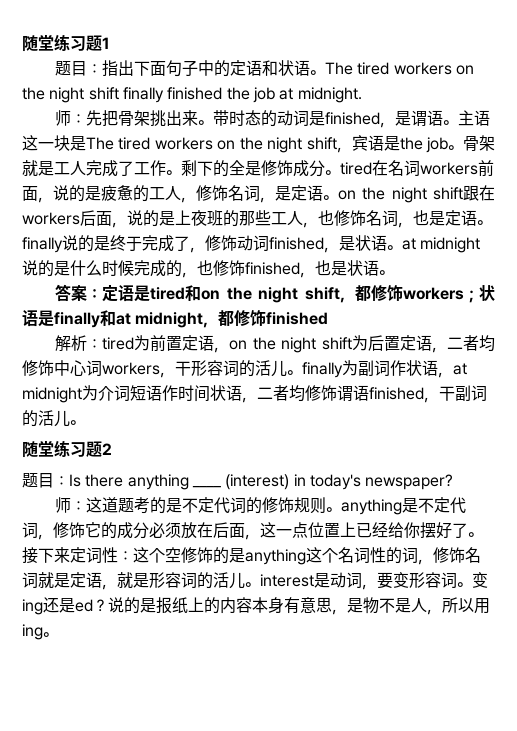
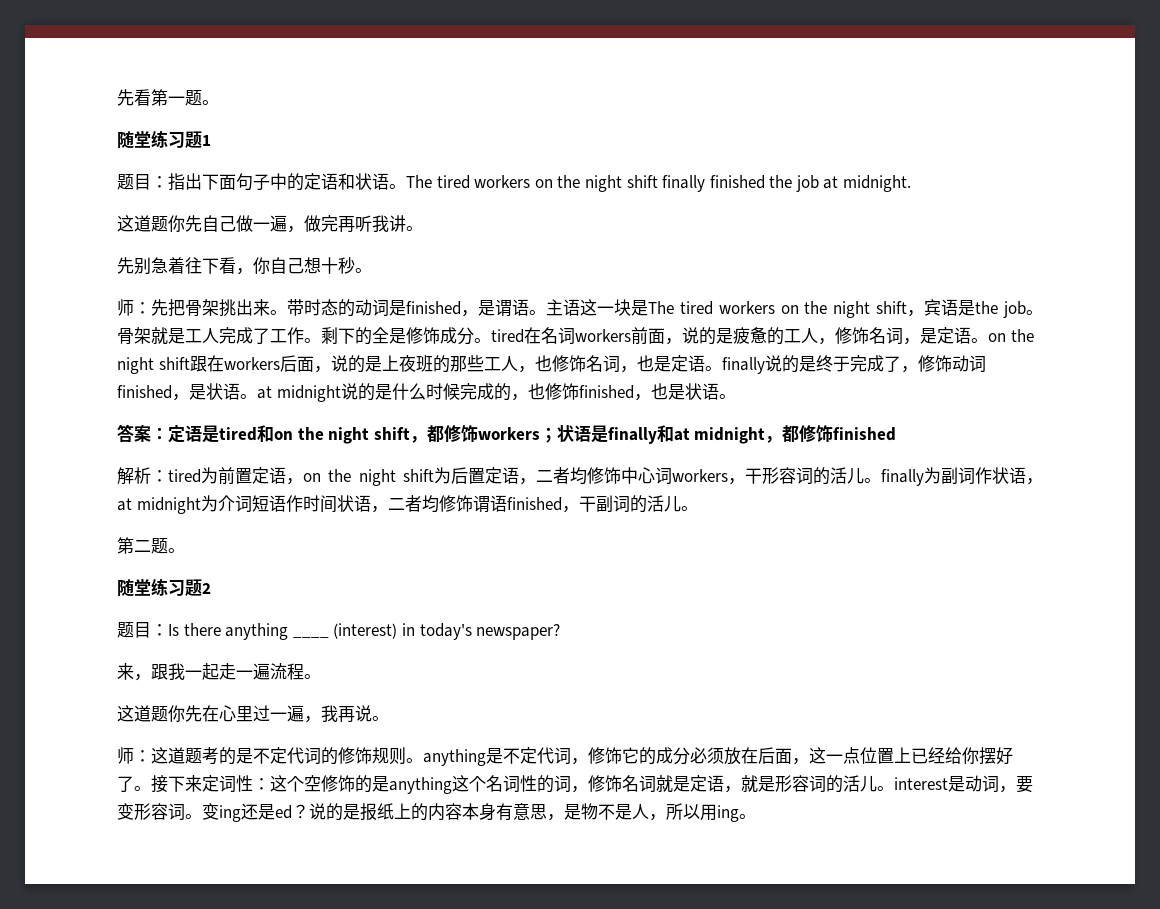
+ 先看第一题。
+ 这道题你先自己做一遍，做完再听我讲。
+ 先别急着往下看，你自己想十秒。
+ 第二题。
+ 来，跟我一起走一遍流程。
+ 这道题你先在心里过一遍，我再说。

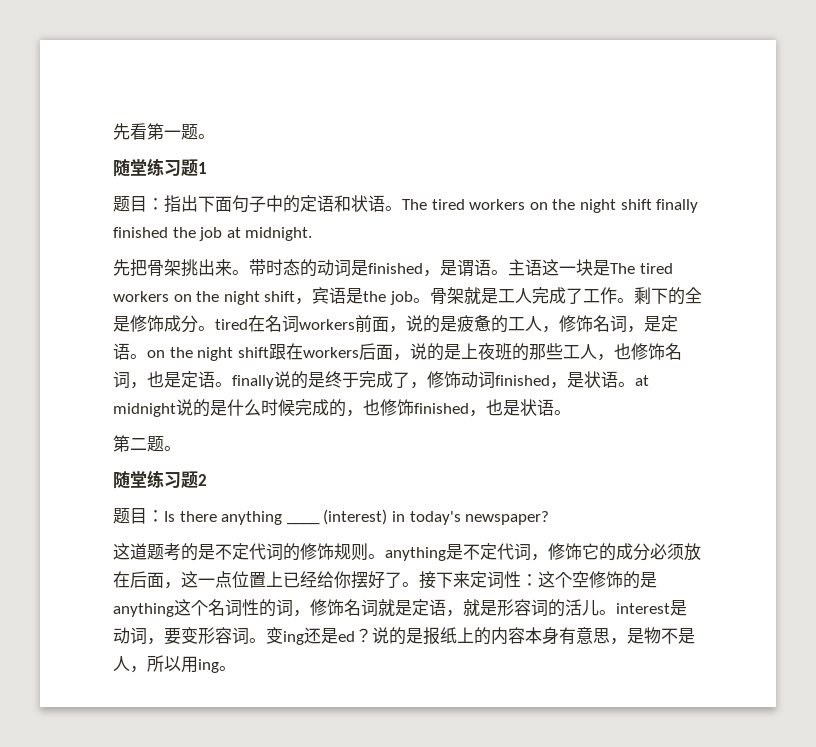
- 这道题你先自己做一遍，做完再听我讲。
- 先别急着往下看，你自己想十秒。
- 师：先把骨架挑出来。
+ 先把骨架挑出来。
- 答案：定语是tired和on the night shift，都修饰workers；状语是finally和at midnight，都修饰finished
- 解析：tired为前置定语，on the night shift为后置定语，二者均修饰中心词workers，干形容词的活儿。finally为副词作状语，at midnight为介词短语作时间状语，二者均修饰谓语finished，干副词的活儿。
- 来，跟我一起走一遍流程。
- 这道题你先在心里过一遍，我再说。
- 师：这道题考的是不定代词的修饰规则。anything是不定代词，修饰它的成分必须放在后面，这一点位置上已经给你摆好了。
+ 这道题考的是不定代词的修饰规则。anything是不定代词，修饰它的成分必须放在后面，这一点位置上已经给你摆好了。

